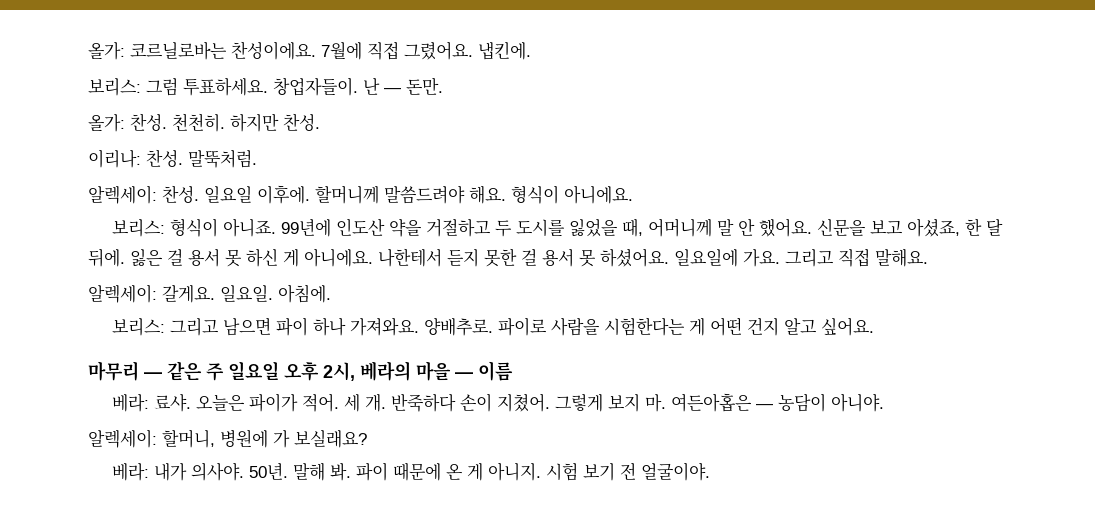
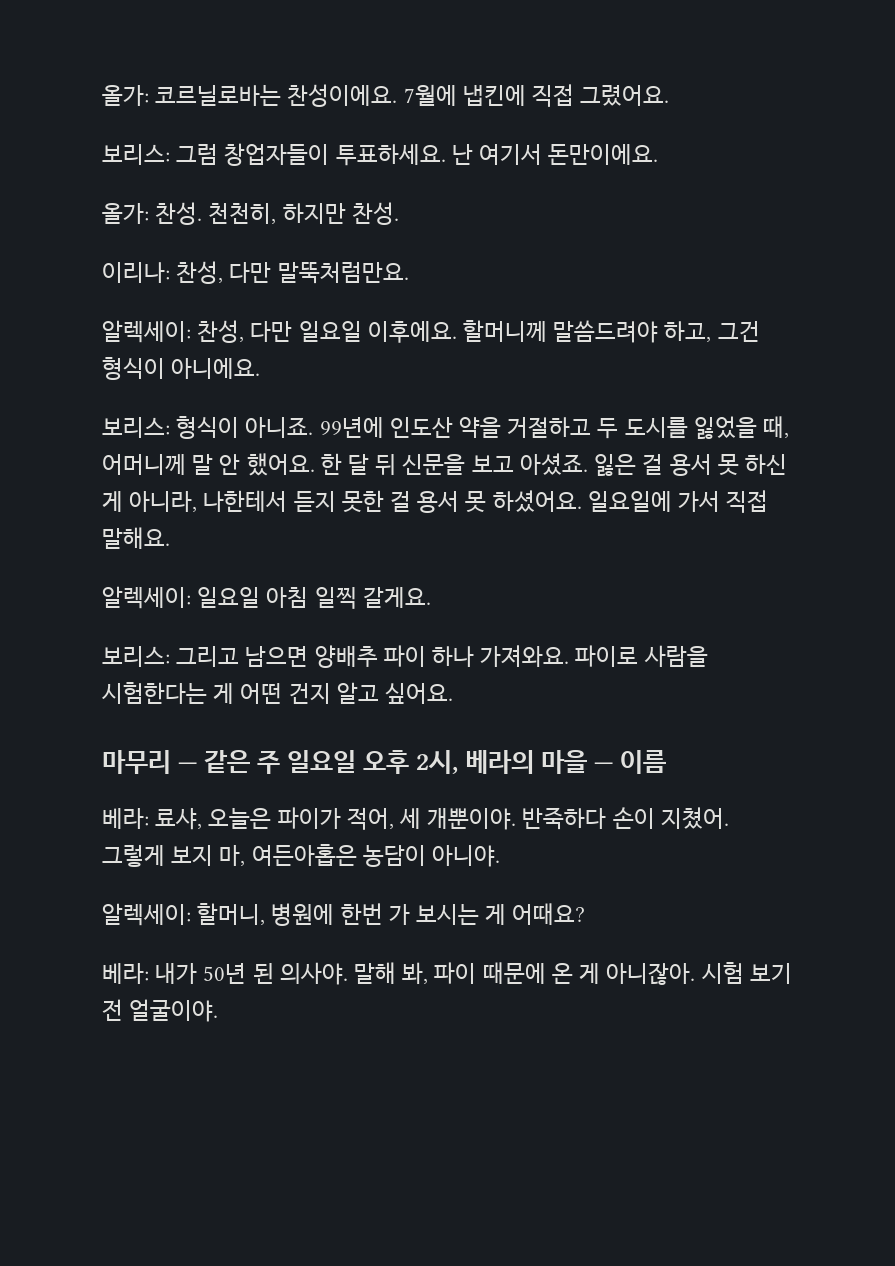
- 7월에 직접 그렸어요. 냅킨에.
+ 7월에 냅킨에 직접 그렸어요.
- 보리스: 그럼 투표하세요. 창업자들이. 난 — 돈만.
+ 보리스: 그럼 창업자들이 투표하세요. 난 여기서 돈만이에요.
- 천천히. 하지만 찬성.
+ 천천히, 하지만 찬성.
- 이리나: 찬성. 말뚝처럼.
- 알렉세이: 찬성. 일요일 이후에. 할머니께 말씀드려야 해요. 형식이 아니에요.
+ 이리나: 찬성, 다만 말뚝처럼만요.
+ 알렉세이: 찬성, 다만 일요일 이후에요. 할머니께 말씀드려야 하고, 그건 형식이 아니에요.
- 신문을 보고 아셨죠, 한 달 뒤에.
+ 한 달 뒤 신문을 보고 아셨죠.
- 잃은 걸 용서 못 하신 게 아니에요. 나한테서 듣지 못한 걸 용서 못 하셨어요.
+ 잃은 걸 용서 못 하신 게 아니라, 나한테서 듣지 못한 걸 용서 못 하셨어요.
- 일요일에 가요. 그리고 직접 말해요.
+ 일요일에 가서 직접 말해요.
- 알렉세이: 갈게요. 일요일. 아침에.
+ 알렉세이: 일요일 아침 일찍 갈게요.
- 보리스: 그리고 남으면 파이 하나 가져와요.
+ 보리스: 그리고 남으면 양배추 파이 하나 가져와요.
- 양배추로.
- 베라: 료샤. 오늘은 파이가 적어. 세 개.
+ 베라: 료샤, 오늘은 파이가 적어, 세 개뿐이야.
- 그렇게 보지 마. 여든아홉은 — 농담이 아니야.
+ 그렇게 보지 마, 여든아홉은 농담이 아니야.
- 알렉세이: 할머니, 병원에 가 보실래요?
- 베라: 내가 의사야. 50년. 말해 봐. 파이 때문에 온 게 아니지.
+ 알렉세이: 할머니, 병원에 한번 가 보시는 게 어때요?
+ 베라: 내가 50년 된 의사야. 말해 봐, 파이 때문에 온 게 아니잖아.

